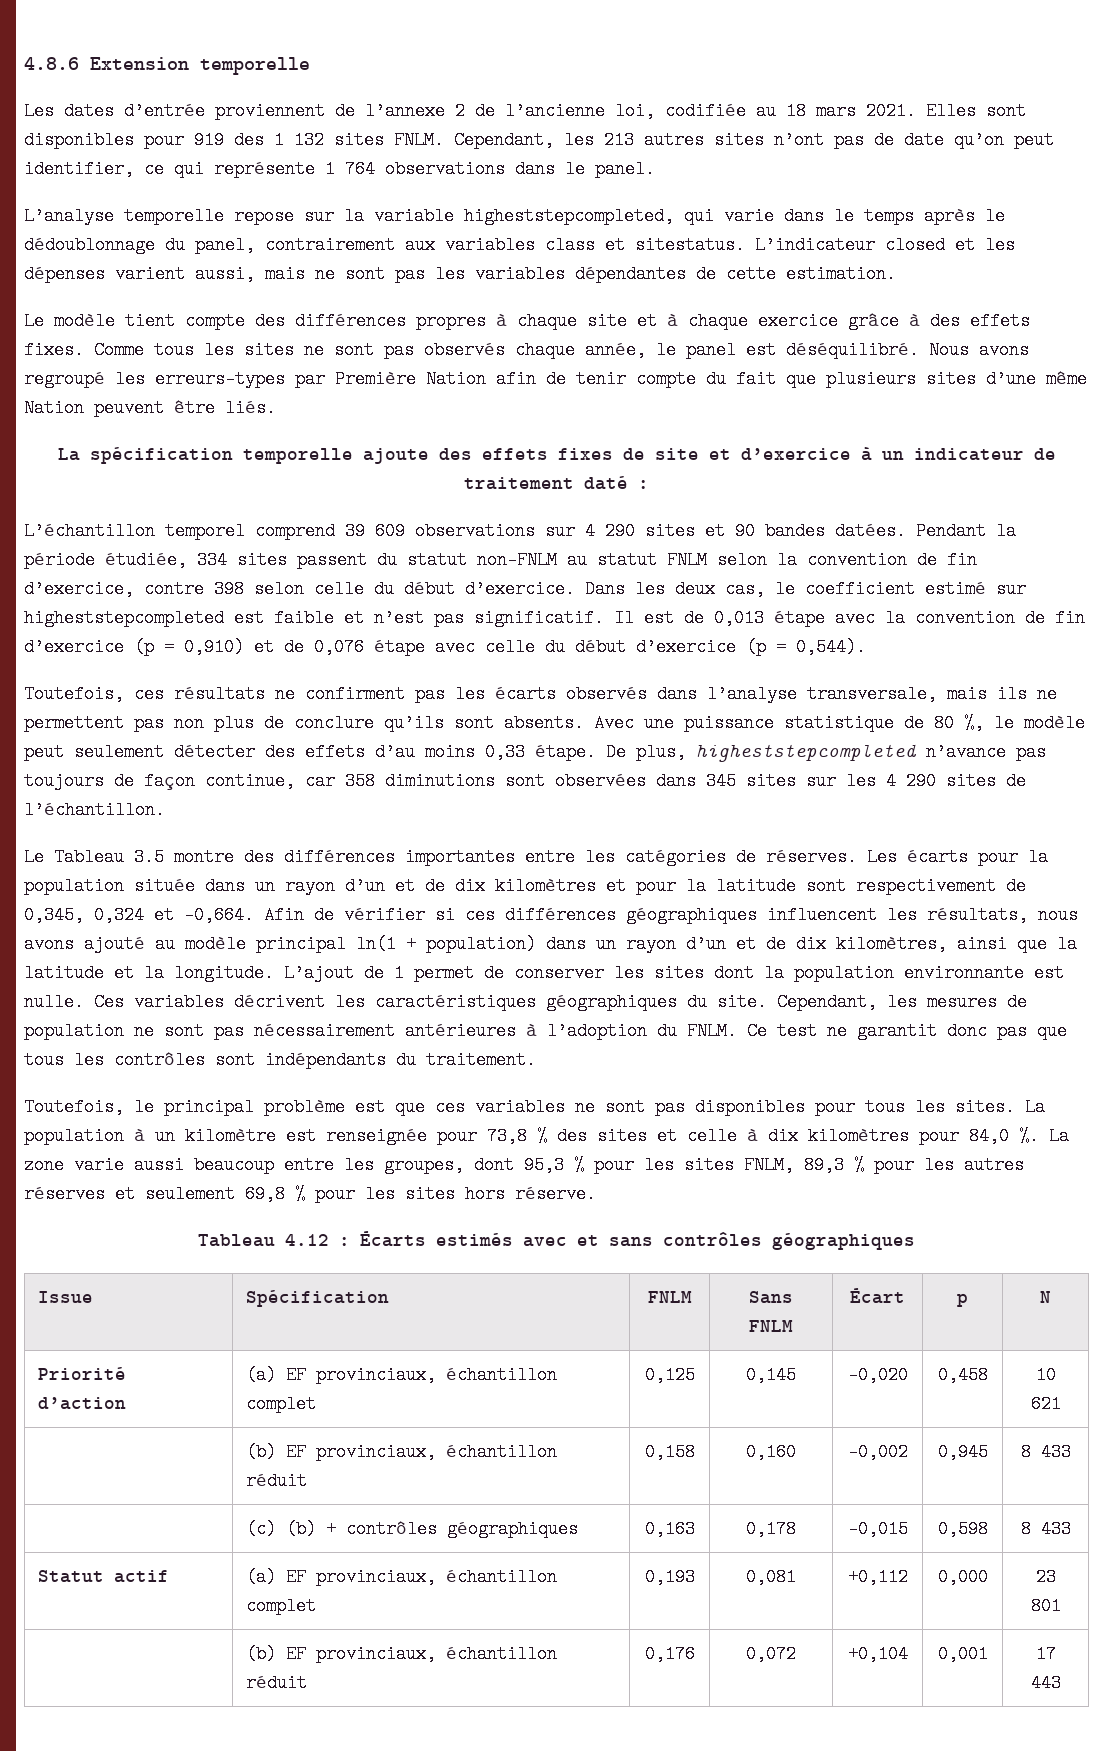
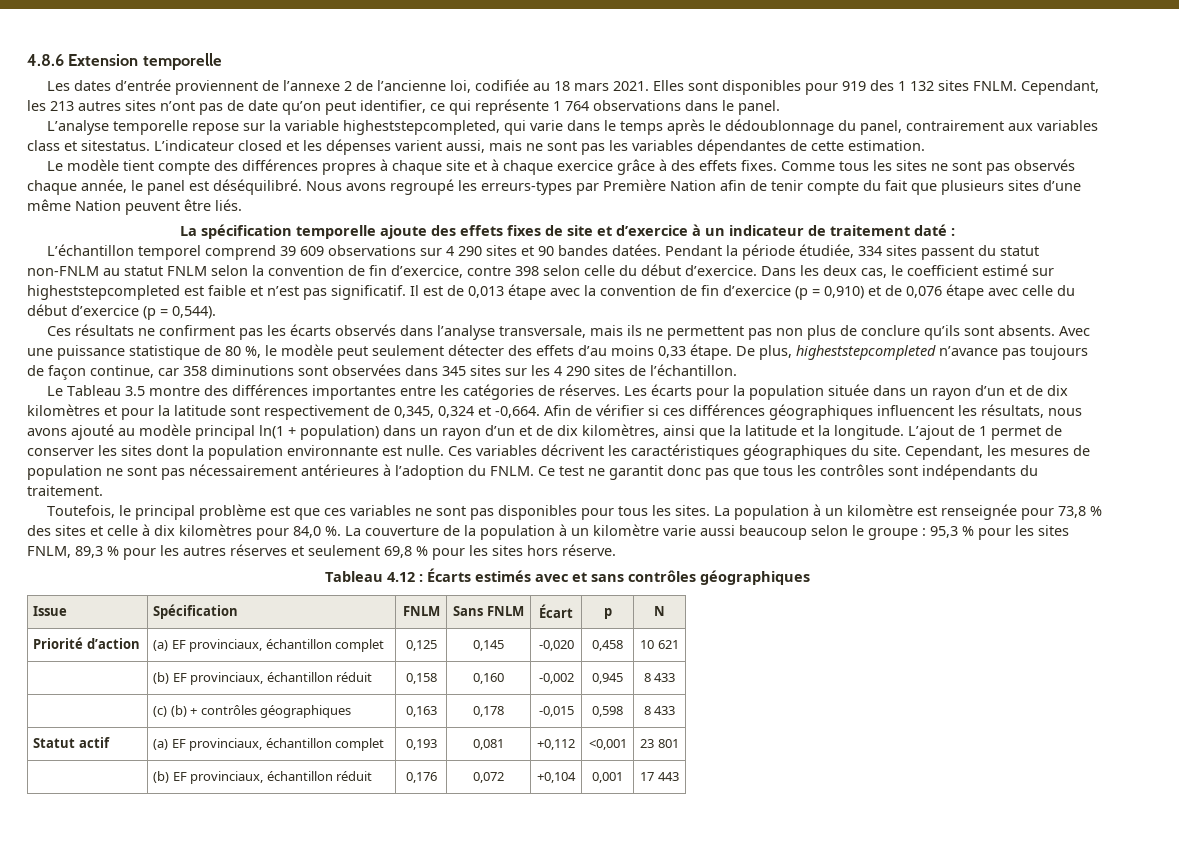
- Toutefois, ces résultats ne confirment pas les écarts observés dans l’analyse transversale, mais ils ne permettent pas non plus de conclure qu’ils sont absents.
+ Ces résultats ne confirment pas les écarts observés dans l’analyse transversale, mais ils ne permettent pas non plus de conclure qu’ils sont absents.
- La zone varie aussi beaucoup entre les groupes, dont 95,3 % pour les sites FNLM, 89,3 % pour les autres réserves et seulement 69,8 % pour les sites hors réserve.
+ La couverture de la population à un kilomètre varie aussi beaucoup selon le groupe : 95,3 % pour les sites FNLM, 89,3 % pour les autres réserves et seulement 69,8 % pour les sites hors réserve.
- Statut actif | (a) EF provinciaux, échantillon complet | 0,193 | 0,081 | +0,112 | 0,000 | 23 801
+ Statut actif | (a) EF provinciaux, échantillon complet | 0,193 | 0,081 | +0,112 | <0,001 | 23 801

